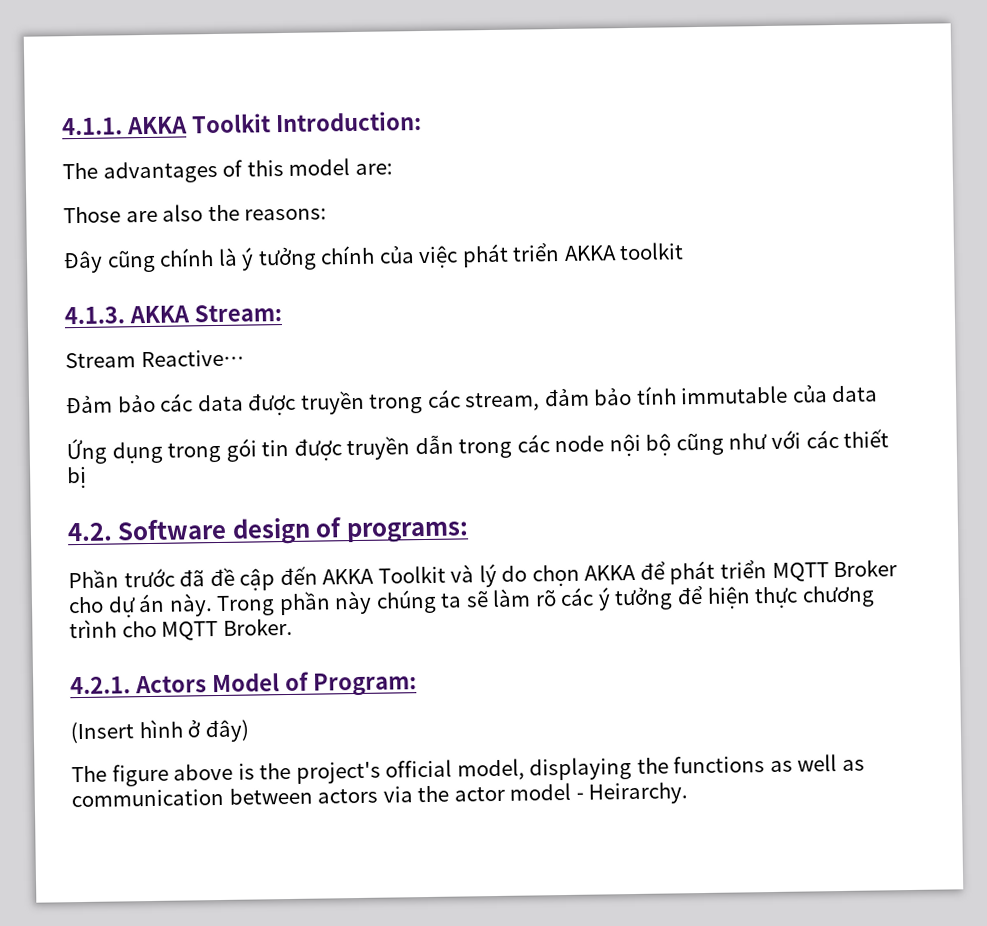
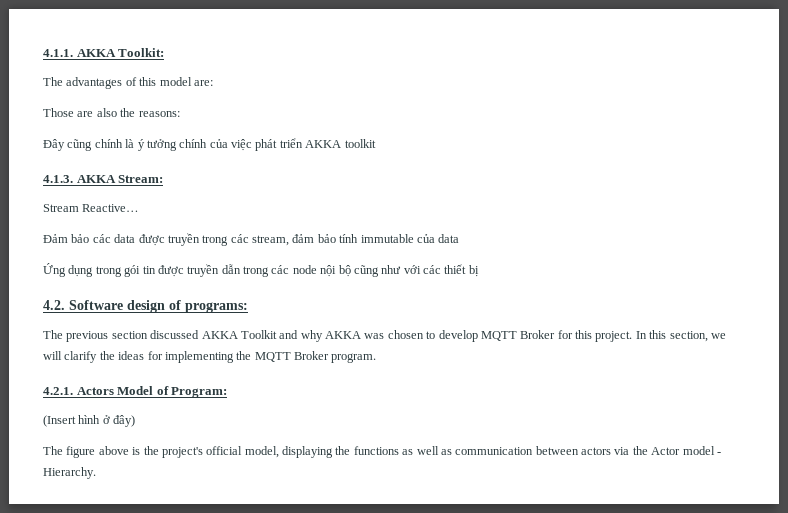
- 4.1.1. AKKA Toolkit Introduction:
+ 4.1.1. AKKA Toolkit:
- Phần trước đã đề cập đến AKKA Toolkit và lý do chọn AKKA để phát triển MQTT Broker cho dự án này. Trong phần này chúng ta sẽ làm rõ các ý tưởng để hiện thực chương trình cho MQTT Broker.
+ The previous section discussed AKKA Toolkit and why AKKA was chosen to develop MQTT Broker for this project. In this section, we will clarify the ideas for implementing the MQTT Broker program.
- The figure above is the project's official model, displaying the functions as well as communication between actors via the actor model - Heirarchy.
+ The figure above is the project's official model, displaying the functions as well as communication between actors via the Actor model - Hierarchy.

